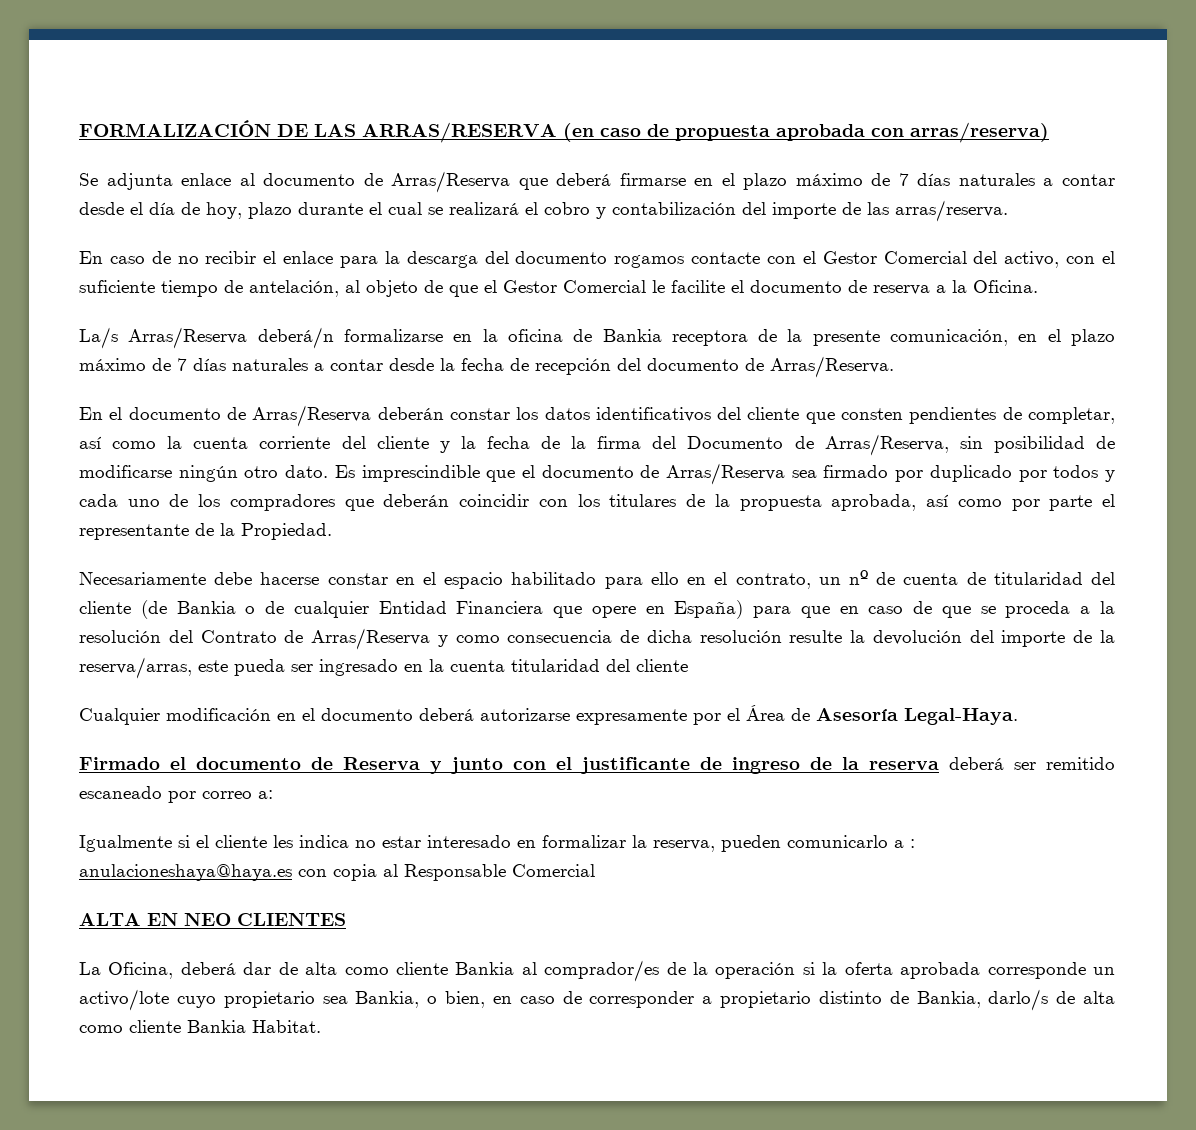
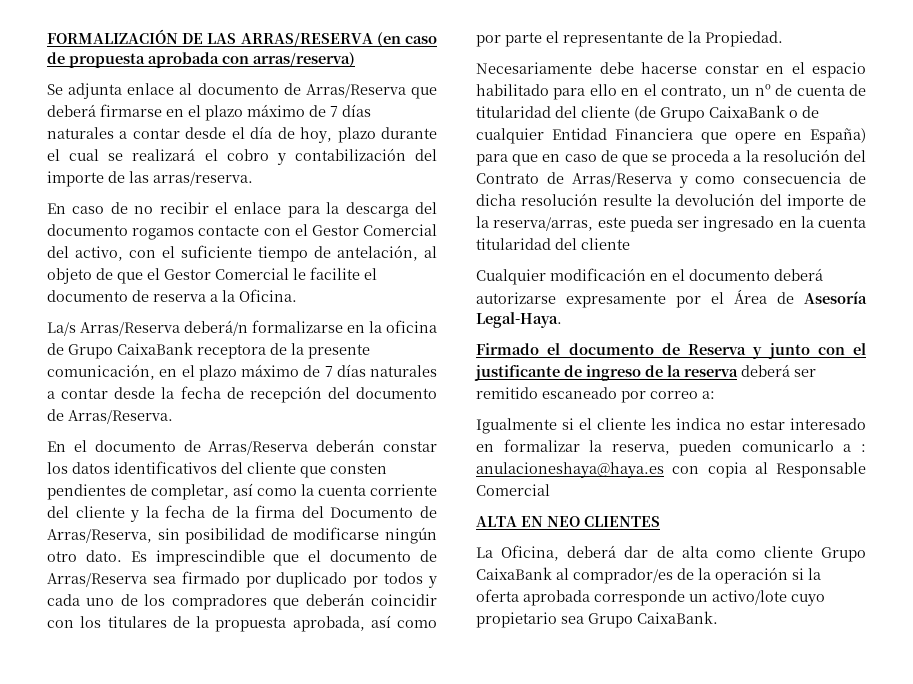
- La/s Arras/Reserva deberá/n formalizarse en la oficina de Bankia receptora de la presente comunicación, en el plazo máximo de 7 días naturales a contar desde la fecha de recepción del documento de Arras/Reserva.
+ La/s Arras/Reserva deberá/n formalizarse en la oficina de Grupo CaixaBank receptora de la presente comunicación, en el plazo máximo de 7 días naturales a contar desde la fecha de recepción del documento de Arras/Reserva.
- Necesariamente debe hacerse constar en el espacio habilitado para ello en el contrato, un nº de cuenta de titularidad del cliente (de Bankia o de cualquier Entidad Financiera que opere en España) para que en caso de que se proceda a la resolución del Contrato de Arras/Reserva y como consecuencia de dicha resolución resulte la devolución del importe de la reserva/arras, este pueda ser ingresado en la cuenta titularidad del cliente
+ Necesariamente debe hacerse constar en el espacio habilitado para ello en el contrato, un nº de cuenta de titularidad del cliente (de Grupo CaixaBank o de cualquier Entidad Financiera que opere en España) para que en caso de que se proceda a la resolución del Contrato de Arras/Reserva y como consecuencia de dicha resolución resulte la devolución del importe de la reserva/arras, este pueda ser ingresado en la cuenta titularidad del cliente
- La Oficina, deberá dar de alta como cliente Bankia al comprador/es de la operación si la oferta aprobada corresponde un activo/lote cuyo propietario sea Bankia, o bien, en caso de corresponder a propietario distinto de Bankia, darlo/s de alta como cliente Bankia Habitat.
+ La Oficina, deberá dar de alta como cliente Grupo CaixaBank al comprador/es de la operación si la oferta aprobada corresponde un activo/lote cuyo propietario sea Grupo CaixaBank.

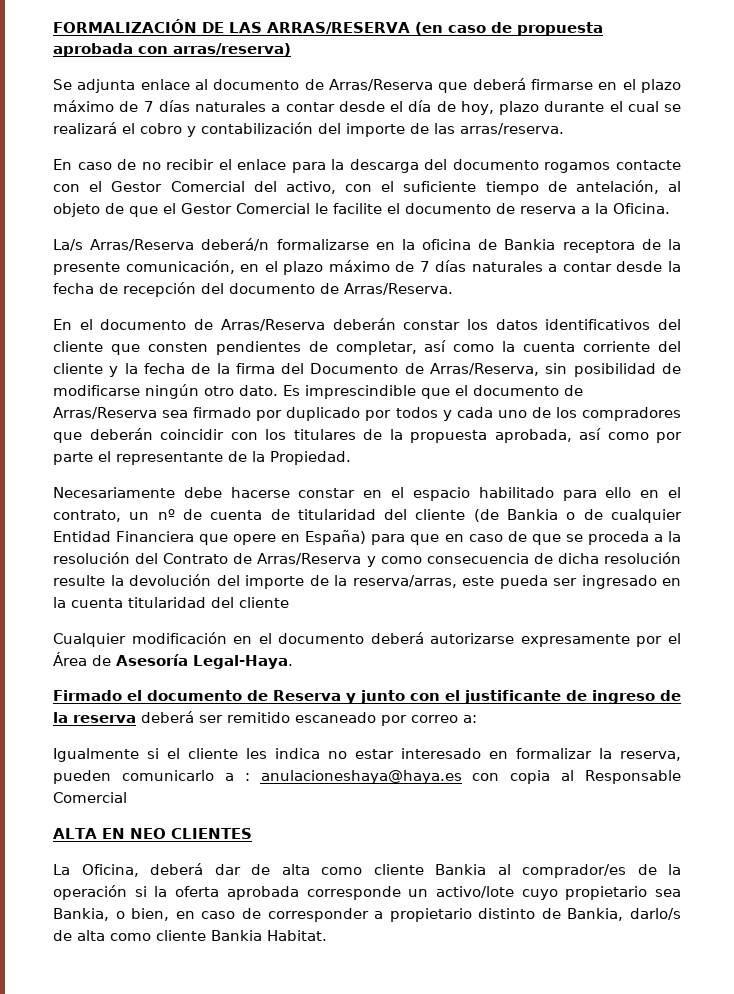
- La/s Arras/Reserva deberá/n formalizarse en la oficina de Grupo CaixaBank receptora de la presente comunicación, en el plazo máximo de 7 días naturales a contar desde la fecha de recepción del documento de Arras/Reserva.
+ La/s Arras/Reserva deberá/n formalizarse en la oficina de Bankia receptora de la presente comunicación, en el plazo máximo de 7 días naturales a contar desde la fecha de recepción del documento de Arras/Reserva.
- Necesariamente debe hacerse constar en el espacio habilitado para ello en el contrato, un nº de cuenta de titularidad del cliente (de Grupo CaixaBank o de cualquier Entidad Financiera que opere en España) para que en caso de que se proceda a la resolución del Contrato de Arras/Reserva y como consecuencia de dicha resolución resulte la devolución del importe de la reserva/arras, este pueda ser ingresado en la cuenta titularidad del cliente
+ Necesariamente debe hacerse constar en el espacio habilitado para ello en el contrato, un nº de cuenta de titularidad del cliente (de Bankia o de cualquier Entidad Financiera que opere en España) para que en caso de que se proceda a la resolución del Contrato de Arras/Reserva y como consecuencia de dicha resolución resulte la devolución del importe de la reserva/arras, este pueda ser ingresado en la cuenta titularidad del cliente
- La Oficina, deberá dar de alta como cliente Grupo CaixaBank al comprador/es de la operación si la oferta aprobada corresponde un activo/lote cuyo propietario sea Grupo CaixaBank.
+ La Oficina, deberá dar de alta como cliente Bankia al comprador/es de la operación si la oferta aprobada corresponde un activo/lote cuyo propietario sea Bankia, o bien, en caso de corresponder a propietario distinto de Bankia, darlo/s de alta como cliente Bankia Habitat.

